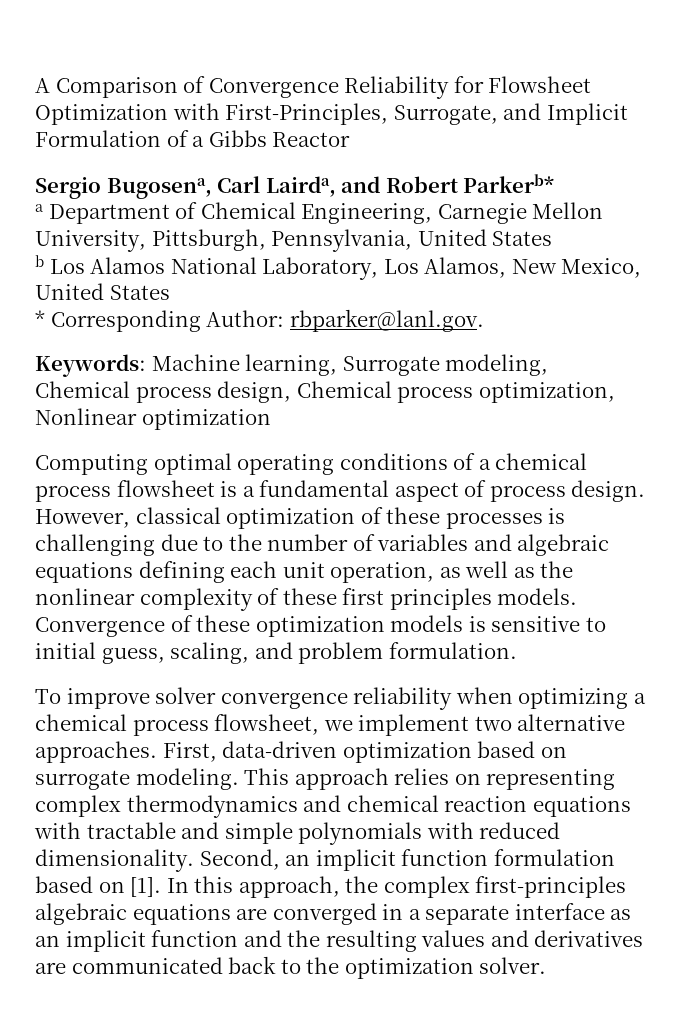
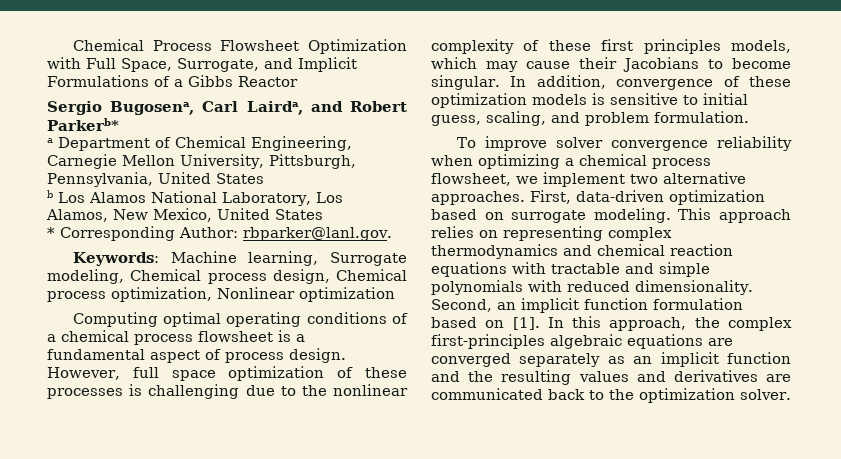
- A Comparison of Convergence Reliability for Flowsheet Optimization with First-Principles, Surrogate, and Implicit Formulation of a Gibbs Reactor
+ Chemical Process Flowsheet Optimization with Full Space, Surrogate, and Implicit Formulations of a Gibbs Reactor
- However, classical optimization of these processes is challenging due to the number of variables and algebraic equations defining each unit operation, as well as the nonlinear complexity of these first principles models. Convergence of these optimization models is sensitive to initial guess, scaling, and problem formulation.
+ However, full space optimization of these processes is challenging due to the nonlinear complexity of these first principles models, which may cause their Jacobians to become singular. In addition, convergence of these optimization models is sensitive to initial guess, scaling, and problem formulation.
- In this approach, the complex first-principles algebraic equations are converged in a separate interface as an implicit function and the resulting values and derivatives are communicated back to the optimization solver.
+ In this approach, the complex first-principles algebraic equations are converged separately as an implicit function and the resulting values and derivatives are communicated back to the optimization solver.

